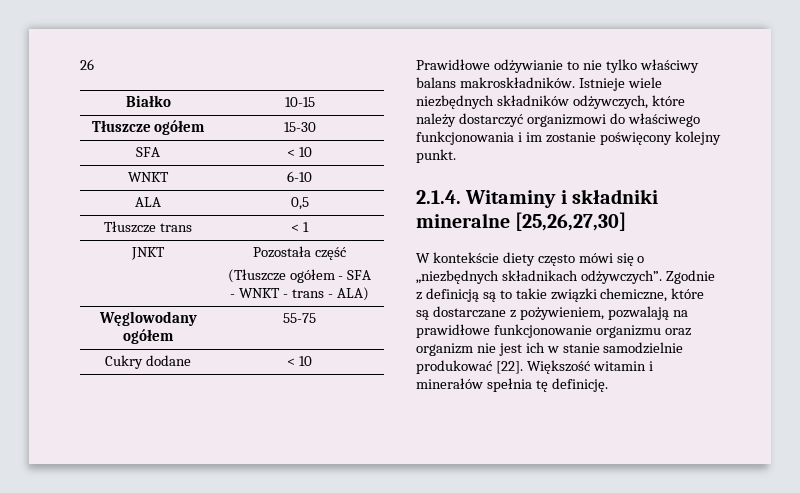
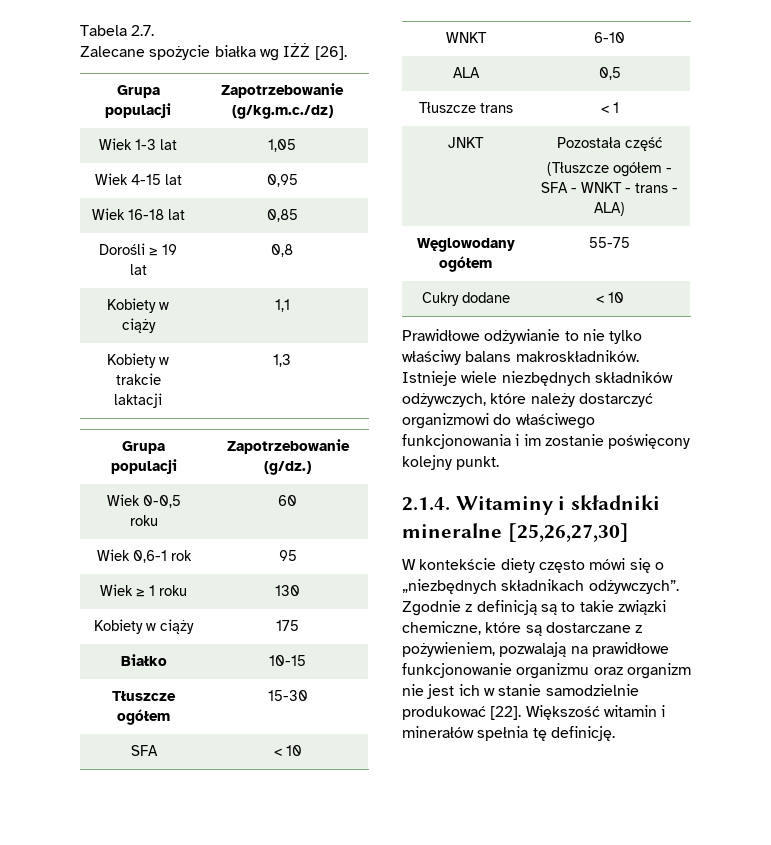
- 26
+ Tabela 2.7.
+ Zalecane spożycie białka wg IŻŻ [26].
+ Grupa populacji | Zapotrzebowanie (g/kg.m.c./dz)
+ Wiek 1-3 lat | 1,05
+ Wiek 4-15 lat | 0,95
+ Wiek 16-18 lat | 0,85
+ Dorośli ≥ 19 lat | 0,8
+ Kobiety w ciąży | 1,1
+ Kobiety w trakcie laktacji | 1,3
+ Grupa populacji | Zapotrzebowanie (g/dz.)
+ Wiek 0-0,5 roku | 60
+ Wiek 0,6-1 rok | 95
+ Wiek ≥ 1 roku | 130
+ Kobiety w ciąży | 175

